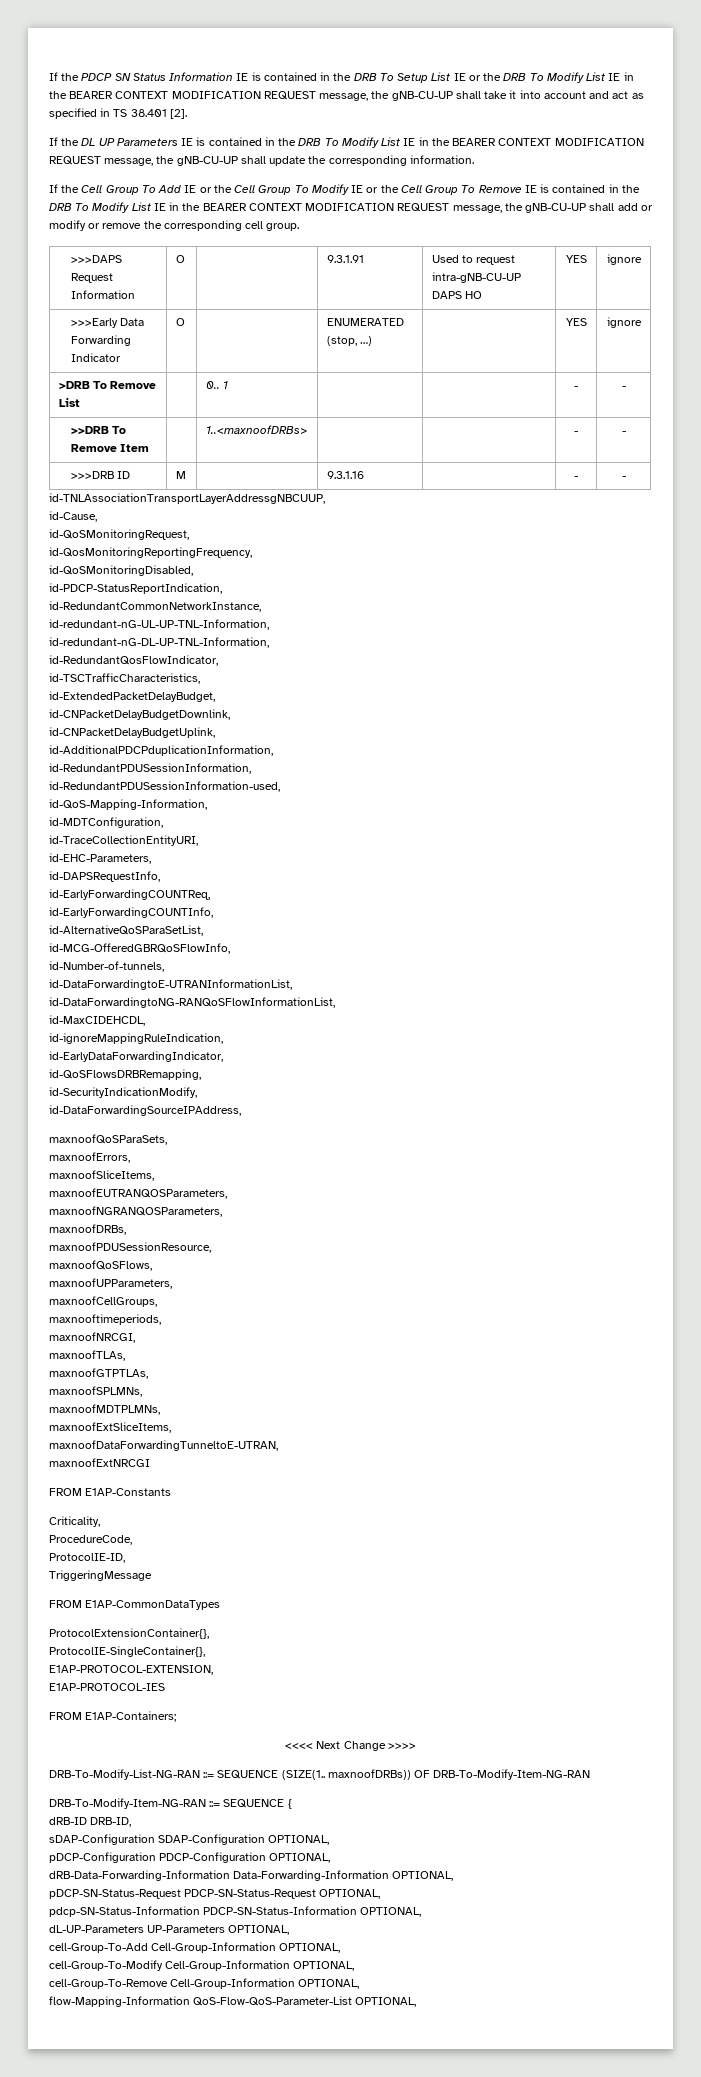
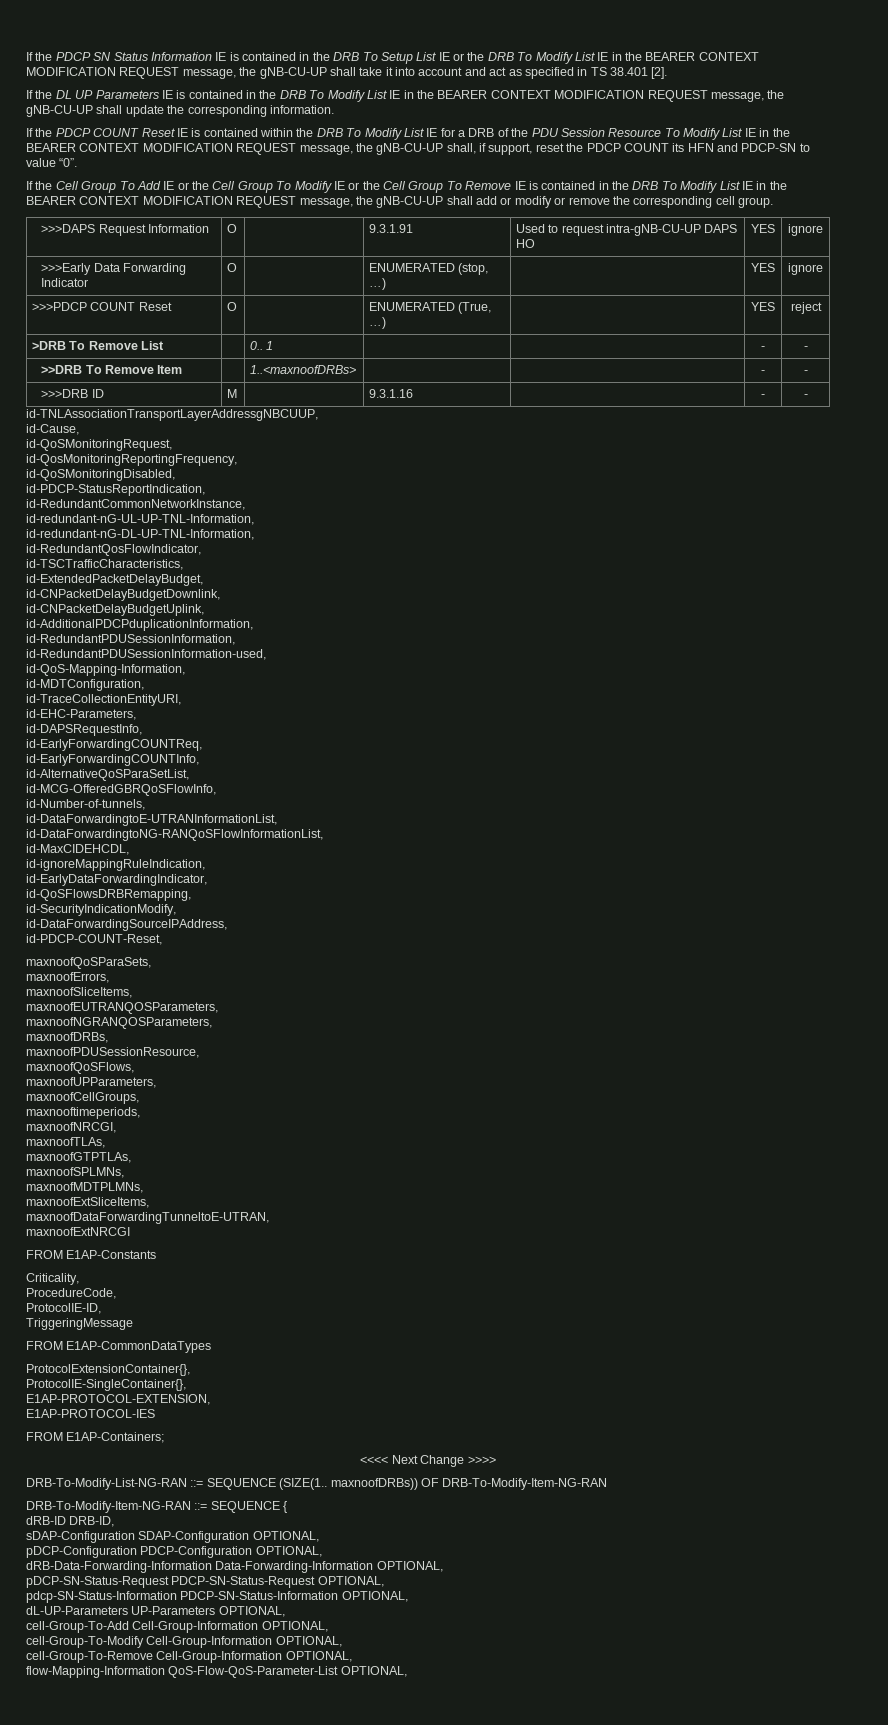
+ If the PDCP COUNT Reset IE is contained within the DRB To Modify List IE for a DRB of the PDU Session Resource To Modify List IE in the BEARER CONTEXT MODIFICATION REQUEST message, the gNB-CU-UP shall, if support, reset the PDCP COUNT its HFN and PDCP-SN to value “0”.
+ >>>PDCP COUNT Reset | O | | ENUMERATED (True, …) | | YES | reject
+ id-PDCP-COUNT-Reset,

